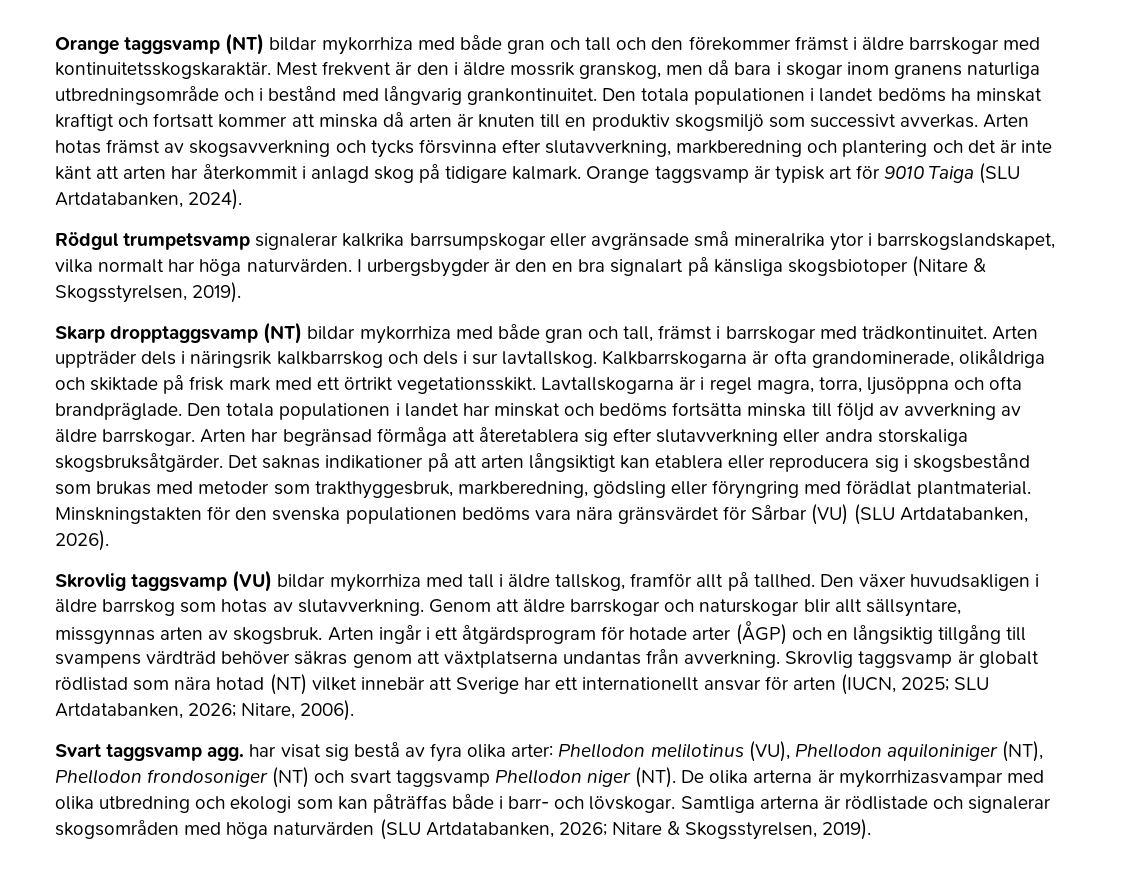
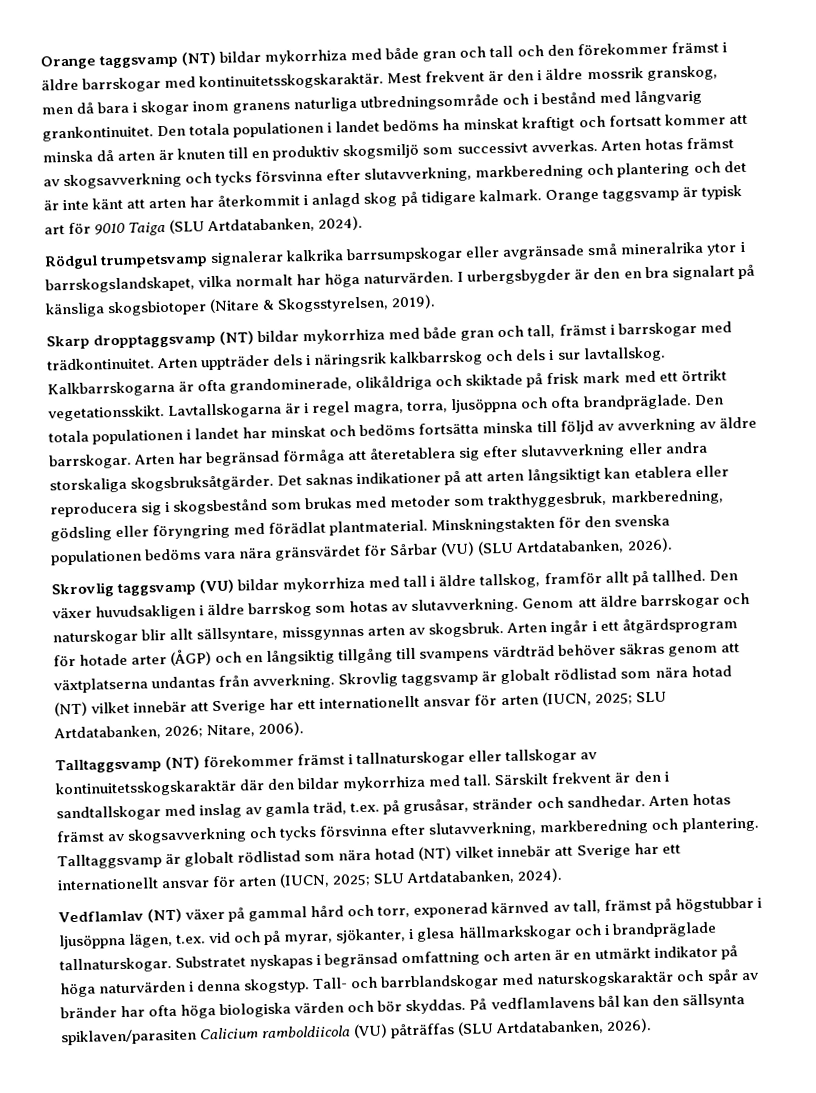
- Svart taggsvamp agg. har visat sig bestå av fyra olika arter: Phellodon melilotinus (VU), Phellodon aquiloniniger (NT), Phellodon frondosoniger (NT) och svart taggsvamp Phellodon niger (NT). De olika arterna är mykorrhizasvampar med olika utbredning och ekologi som kan påträffas både i barr- och lövskogar. Samtliga arterna är rödlistade och signalerar skogsområden med höga naturvärden (SLU Artdatabanken, 2026; Nitare & Skogsstyrelsen, 2019).
+ Talltaggsvamp (NT) förekommer främst i tallnaturskogar eller tallskogar av kontinuitetsskogskaraktär där den bildar mykorrhiza med tall. Särskilt frekvent är den i sandtallskogar med inslag av gamla träd, t.ex. på grusåsar, stränder och sandhedar. Arten hotas främst av skogsavverkning och tycks försvinna efter slutavverkning, markberedning och plantering. Talltaggsvamp är globalt rödlistad som nära hotad (NT) vilket innebär att Sverige har ett internationellt ansvar för arten (IUCN, 2025; SLU Artdatabanken, 2024).
+ Vedflamlav (NT) växer på gammal hård och torr, exponerad kärnved av tall, främst på högstubbar i ljusöppna lägen, t.ex. vid och på myrar, sjökanter, i glesa hällmarkskogar och i brandpräglade tallnaturskogar. Substratet nyskapas i begränsad omfattning och arten är en utmärkt indikator på höga naturvärden i denna skogstyp. Tall- och barrblandskogar med naturskogskaraktär och spår av bränder har ofta höga biologiska värden och bör skyddas. På vedflamlavens bål kan den sällsynta spiklaven/parasiten Calicium ramboldiicola (VU) påträffas (SLU Artdatabanken, 2026).

